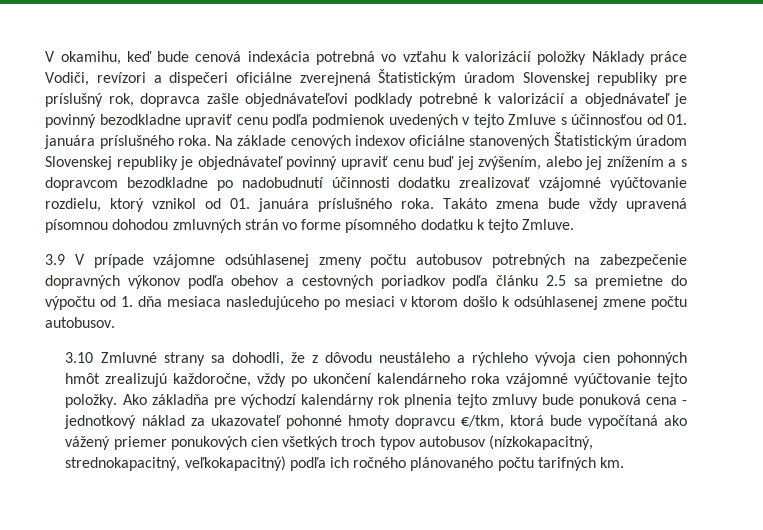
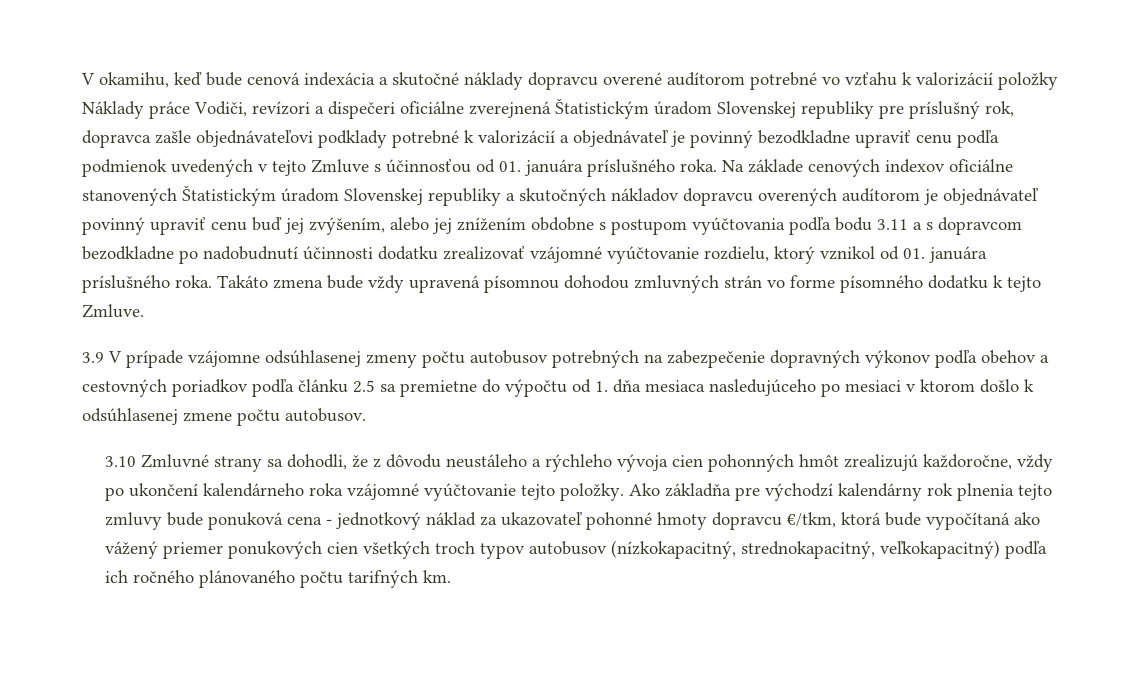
- V okamihu, keď bude cenová indexácia potrebná vo vzťahu k valorizácií položky Náklady práce Vodiči, revízori a dispečeri oficiálne zverejnená Štatistickým úradom Slovenskej republiky pre príslušný rok, dopravca zašle objednávateľovi podklady potrebné k valorizácií a objednávateľ je povinný bezodkladne upraviť cenu podľa podmienok uvedených v tejto Zmluve s účinnosťou od 01. januára príslušného roka.
+ V okamihu, keď bude cenová indexácia a skutočné náklady dopravcu overené audítorom potrebné vo vzťahu k valorizácií položky Náklady práce Vodiči, revízori a dispečeri oficiálne zverejnená Štatistickým úradom Slovenskej republiky pre príslušný rok, dopravca zašle objednávateľovi podklady potrebné k valorizácií a objednávateľ je povinný bezodkladne upraviť cenu podľa podmienok uvedených v tejto Zmluve s účinnosťou od 01. januára príslušného roka.
- Na základe cenových indexov oficiálne stanovených Štatistickým úradom Slovenskej republiky je objednávateľ povinný upraviť cenu buď jej zvýšením, alebo jej znížením a s dopravcom bezodkladne po nadobudnutí účinnosti dodatku zrealizovať vzájomné vyúčtovanie rozdielu, ktorý vznikol od 01. januára príslušného roka.
+ Na základe cenových indexov oficiálne stanovených Štatistickým úradom Slovenskej republiky a skutočných nákladov dopravcu overených audítorom je objednávateľ povinný upraviť cenu buď jej zvýšením, alebo jej znížením obdobne s postupom vyúčtovania podľa bodu 3.11 a s dopravcom bezodkladne po nadobudnutí účinnosti dodatku zrealizovať vzájomné vyúčtovanie rozdielu, ktorý vznikol od 01. januára príslušného roka.

